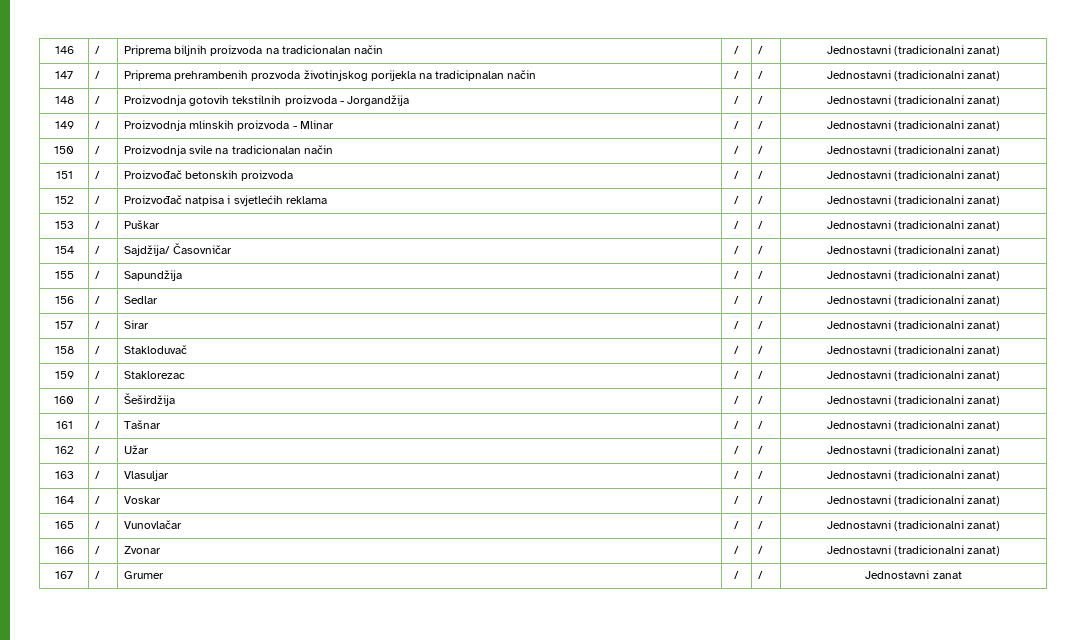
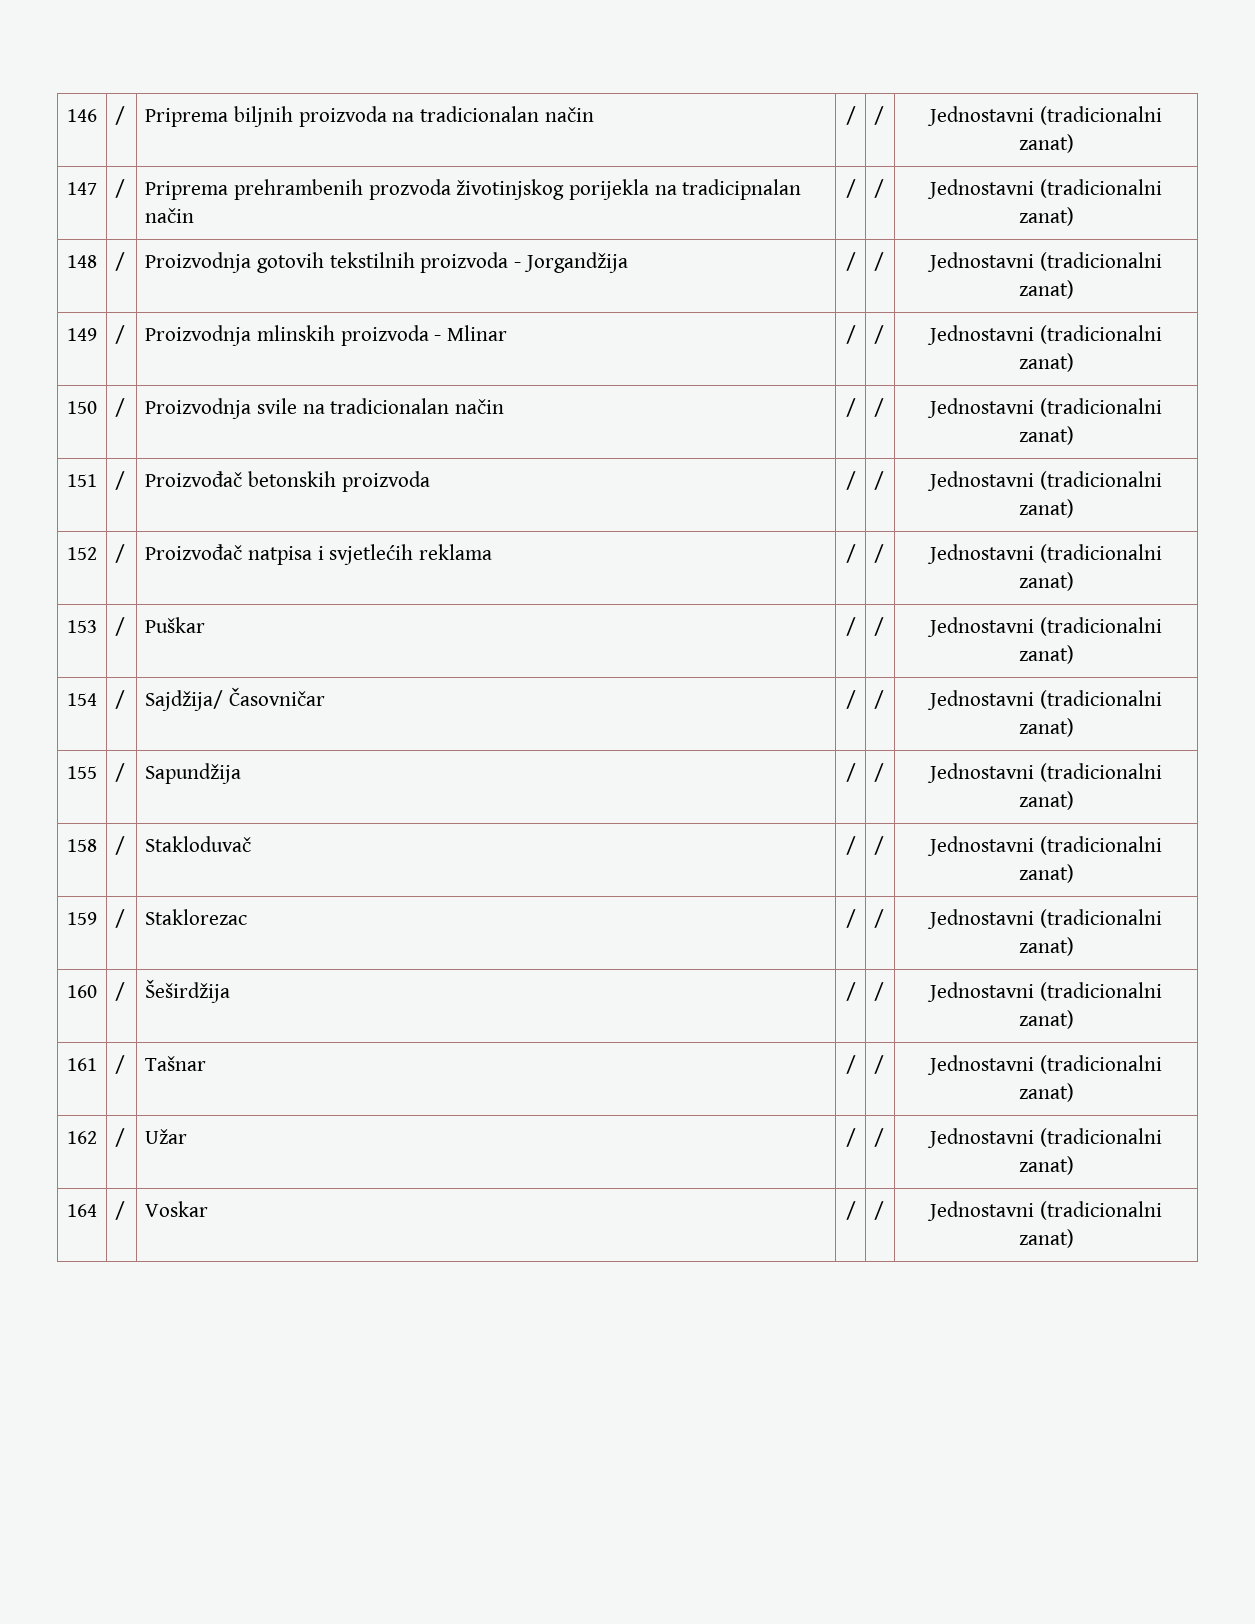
- 156 | / | Sedlar | / | / | Jednostavni (tradicionalni zanat)
- 157 | / | Sirar | / | / | Jednostavni (tradicionalni zanat)
- 163 | / | Vlasuljar | / | / | Jednostavni (tradicionalni zanat)
- 165 | / | Vunovlačar | / | / | Jednostavni (tradicionalni zanat)
- 166 | / | Zvonar | / | / | Jednostavni (tradicionalni zanat)
- 167 | / | Grumer | / | / | Jednostavni zanat

